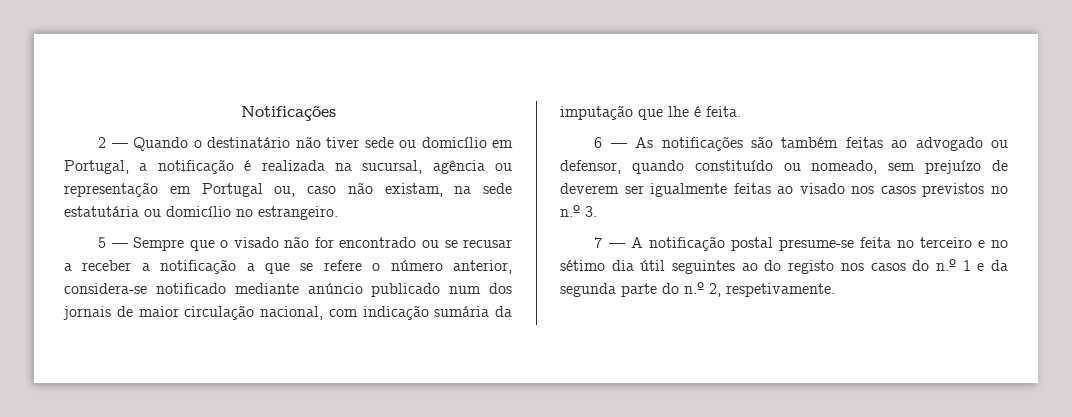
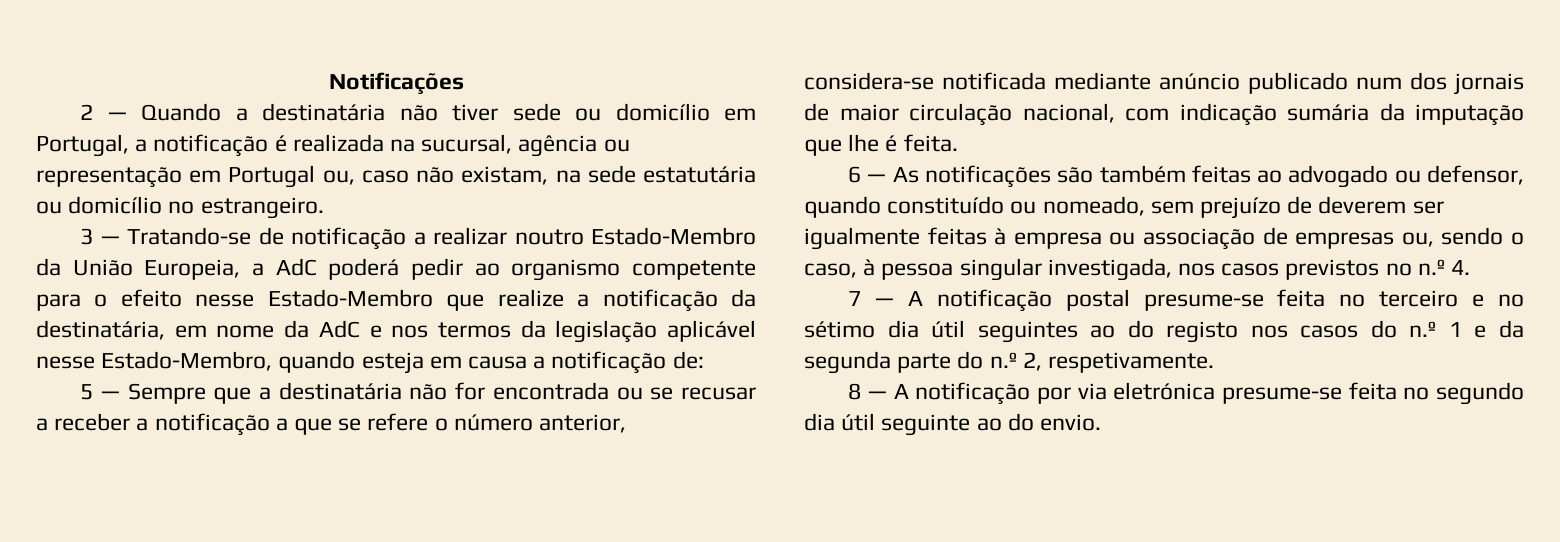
- 2 — Quando o destinatário não tiver sede ou domicílio em Portugal, a notificação é realizada na sucursal, agência ou representação em Portugal ou, caso não existam, na sede estatutária ou domicílio no estrangeiro.
+ 2 — Quando a destinatária não tiver sede ou domicílio em Portugal, a notificação é realizada na sucursal, agência ou representação em Portugal ou, caso não existam, na sede estatutária ou domicílio no estrangeiro.
- 5 — Sempre que o visado não for encontrado ou se recusar a receber a notificação a que se refere o número anterior, considera-se notificado mediante anúncio publicado num dos jornais de maior circulação nacional, com indicação sumária da imputação que lhe é feita.
+ 3 — Tratando-se de notificação a realizar noutro Estado-Membro da União Europeia, a AdC poderá pedir ao organismo competente para o efeito nesse Estado-Membro que realize a notificação da destinatária, em nome da AdC e nos termos da legislação aplicável nesse Estado-Membro, quando esteja em causa a notificação de:
+ 5 — Sempre que a destinatária não for encontrada ou se recusar a receber a notificação a que se refere o número anterior, considera-se notificada mediante anúncio publicado num dos jornais de maior circulação nacional, com indicação sumária da imputação que lhe é feita.
- 6 — As notificações são também feitas ao advogado ou defensor, quando constituído ou nomeado, sem prejuízo de deverem ser igualmente feitas ao visado nos casos previstos no n.º 3.
+ 6 — As notificações são também feitas ao advogado ou defensor, quando constituído ou nomeado, sem prejuízo de deverem ser igualmente feitas à empresa ou associação de empresas ou, sendo o caso, à pessoa singular investigada, nos casos previstos no n.º 4.
+ 8 — A notificação por via eletrónica presume-se feita no segundo dia útil seguinte ao do envio.

